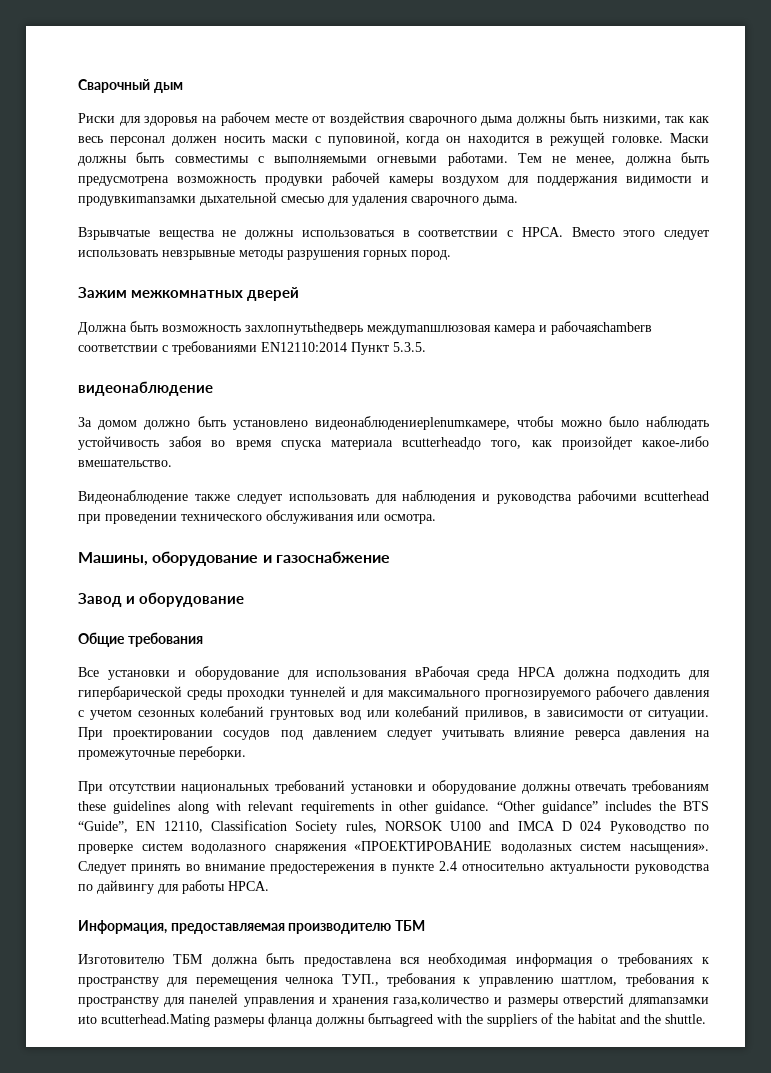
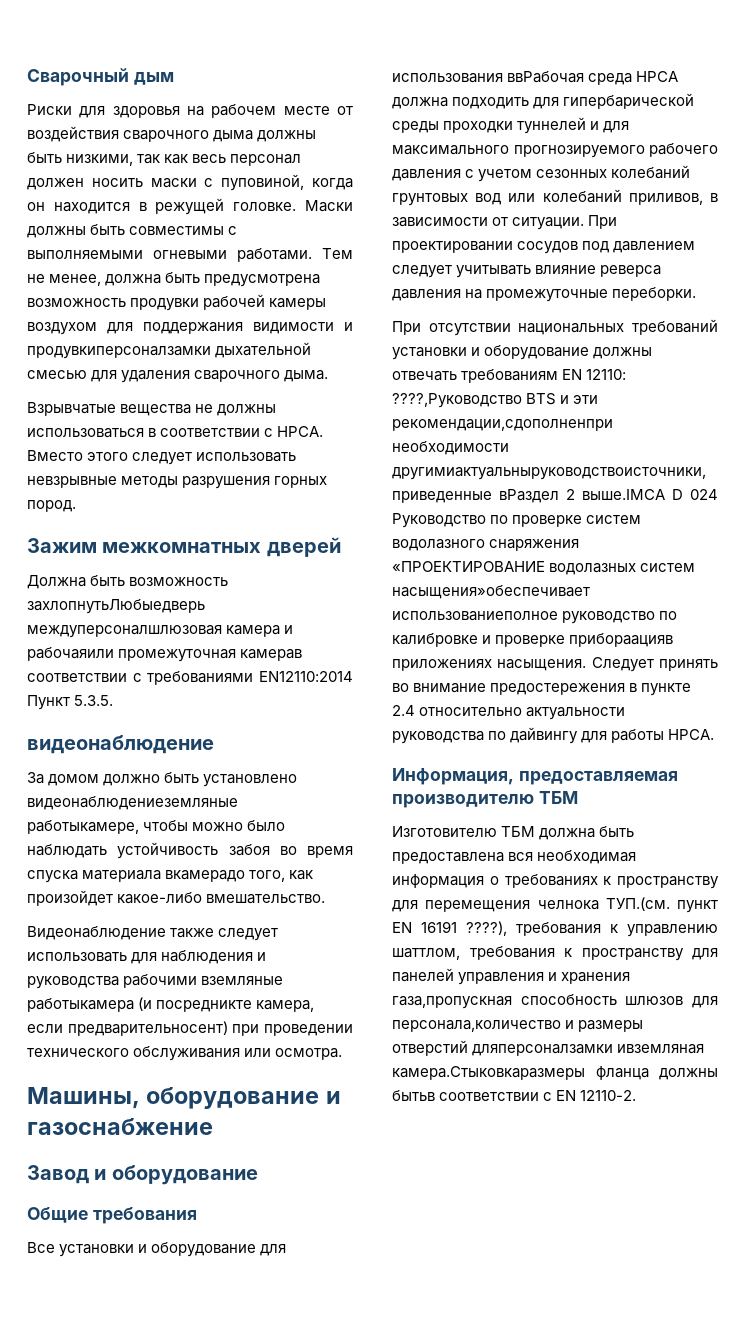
- Тем не менее, должна быть предусмотрена возможность продувки рабочей камеры воздухом для поддержания видимости и продувкиmanзамки дыхательной смесью для удаления сварочного дыма.
+ Тем не менее, должна быть предусмотрена возможность продувки рабочей камеры воздухом для поддержания видимости и продувкиперсоналзамки дыхательной смесью для удаления сварочного дыма.
- Должна быть возможность захлопнутьtheдверь междуmanшлюзовая камера и рабочаяchamberв соответствии с требованиями EN12110:2014 Пункт 5.3.5.
+ Должна быть возможность захлопнутьЛюбыедверь междуперсоналшлюзовая камера и рабочаяили промежуточная камерав соответствии с требованиями EN12110:2014 Пункт 5.3.5.
- За домом должно быть установлено видеонаблюдениеplenumкамере, чтобы можно было наблюдать устойчивость забоя во время спуска материала вcutterheadдо того, как произойдет какое-либо вмешательство.
+ За домом должно быть установлено видеонаблюдениеземляные работыкамере, чтобы можно было наблюдать устойчивость забоя во время спуска материала вкамерадо того, как произойдет какое-либо вмешательство.
- Видеонаблюдение также следует использовать для наблюдения и руководства рабочими вcutterhead при проведении технического обслуживания или осмотра.
+ Видеонаблюдение также следует использовать для наблюдения и руководства рабочими вземляные работыкамера (и посредниктe камера, если предварительносент) при проведении технического обслуживания или осмотра.
- Все установки и оборудование для использования вРабочая среда HPCA должна подходить для гипербарической среды проходки туннелей и для максимального прогнозируемого рабочего давления с учетом сезонных колебаний грунтовых вод или колебаний приливов, в зависимости от ситуации.
+ Все установки и оборудование для использования ввРабочая среда HPCA должна подходить для гипербарической среды проходки туннелей и для максимального прогнозируемого рабочего давления с учетом сезонных колебаний грунтовых вод или колебаний приливов, в зависимости от ситуации.
- При отсутствии национальных требований установки и оборудование должны отвечать требованиям these guidelines along with relevant requirements in other guidance. “Other guidance” includes the BTS “Guide”, EN 12110, Classification Society rules, NORSOK U100 and IMCA D 024 Руководство по проверке систем водолазного снаряжения «ПРОЕКТИРОВАНИЕ водолазных систем насыщения».
+ При отсутствии национальных требований установки и оборудование должны отвечать требованиям EN 12110: ????,Руководство BTS и эти рекомендации,сдополненпри необходимости другимиактуальныруководствоисточники, приведенные вРаздел 2 выше.IMCA D 024 Руководство по проверке систем водолазного снаряжения «ПРОЕКТИРОВАНИЕ водолазных систем насыщения»обеспечивает использованиеполное руководство по калибровке и проверке прибораацияв приложениях насыщения.
- Изготовителю ТБМ должна быть предоставлена вся необходимая информация о требованиях к пространству для перемещения челнока ТУП., требования к управлению шаттлом, требования к пространству для панелей управления и хранения газа,количество и размеры отверстий дляmanзамки иto вcutterhead.Mating размеры фланца должны бытьagreed with the suppliers of the habitat and the shuttle.
+ Изготовителю ТБМ должна быть предоставлена вся необходимая информация о требованиях к пространству для перемещения челнока ТУП.(см. пункт EN 16191 ????), требования к управлению шаттлом, требования к пространству для панелей управления и хранения газа,пропускная способность шлюзов для персонала,количество и размеры отверстий дляперсоналзамки ивземляная камера.Стыковкаразмеры фланца должны бытьв соответствии с EN 12110-2.

